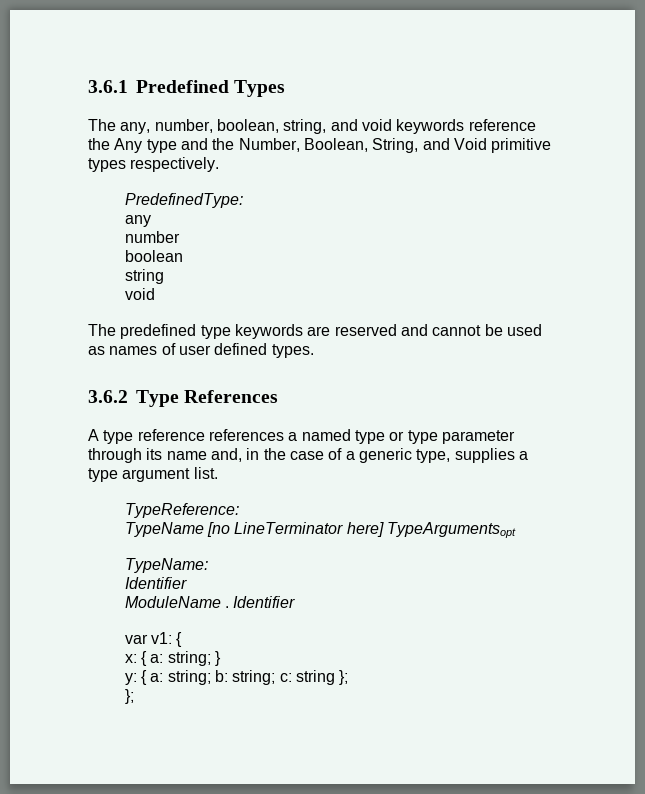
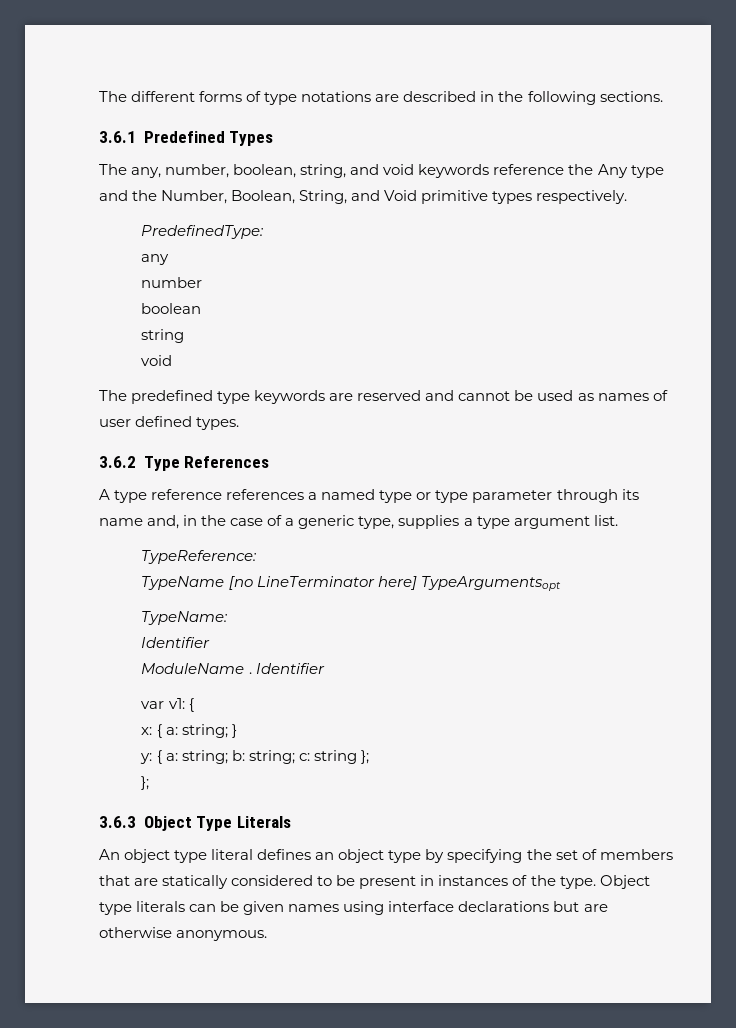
+ The different forms of type notations are described in the following sections.
+ 3.6.3 Object Type Literals
+ An object type literal defines an object type by specifying the set of members that are statically considered to be present in instances of the type. Object type literals can be given names using interface declarations but are otherwise anonymous.

